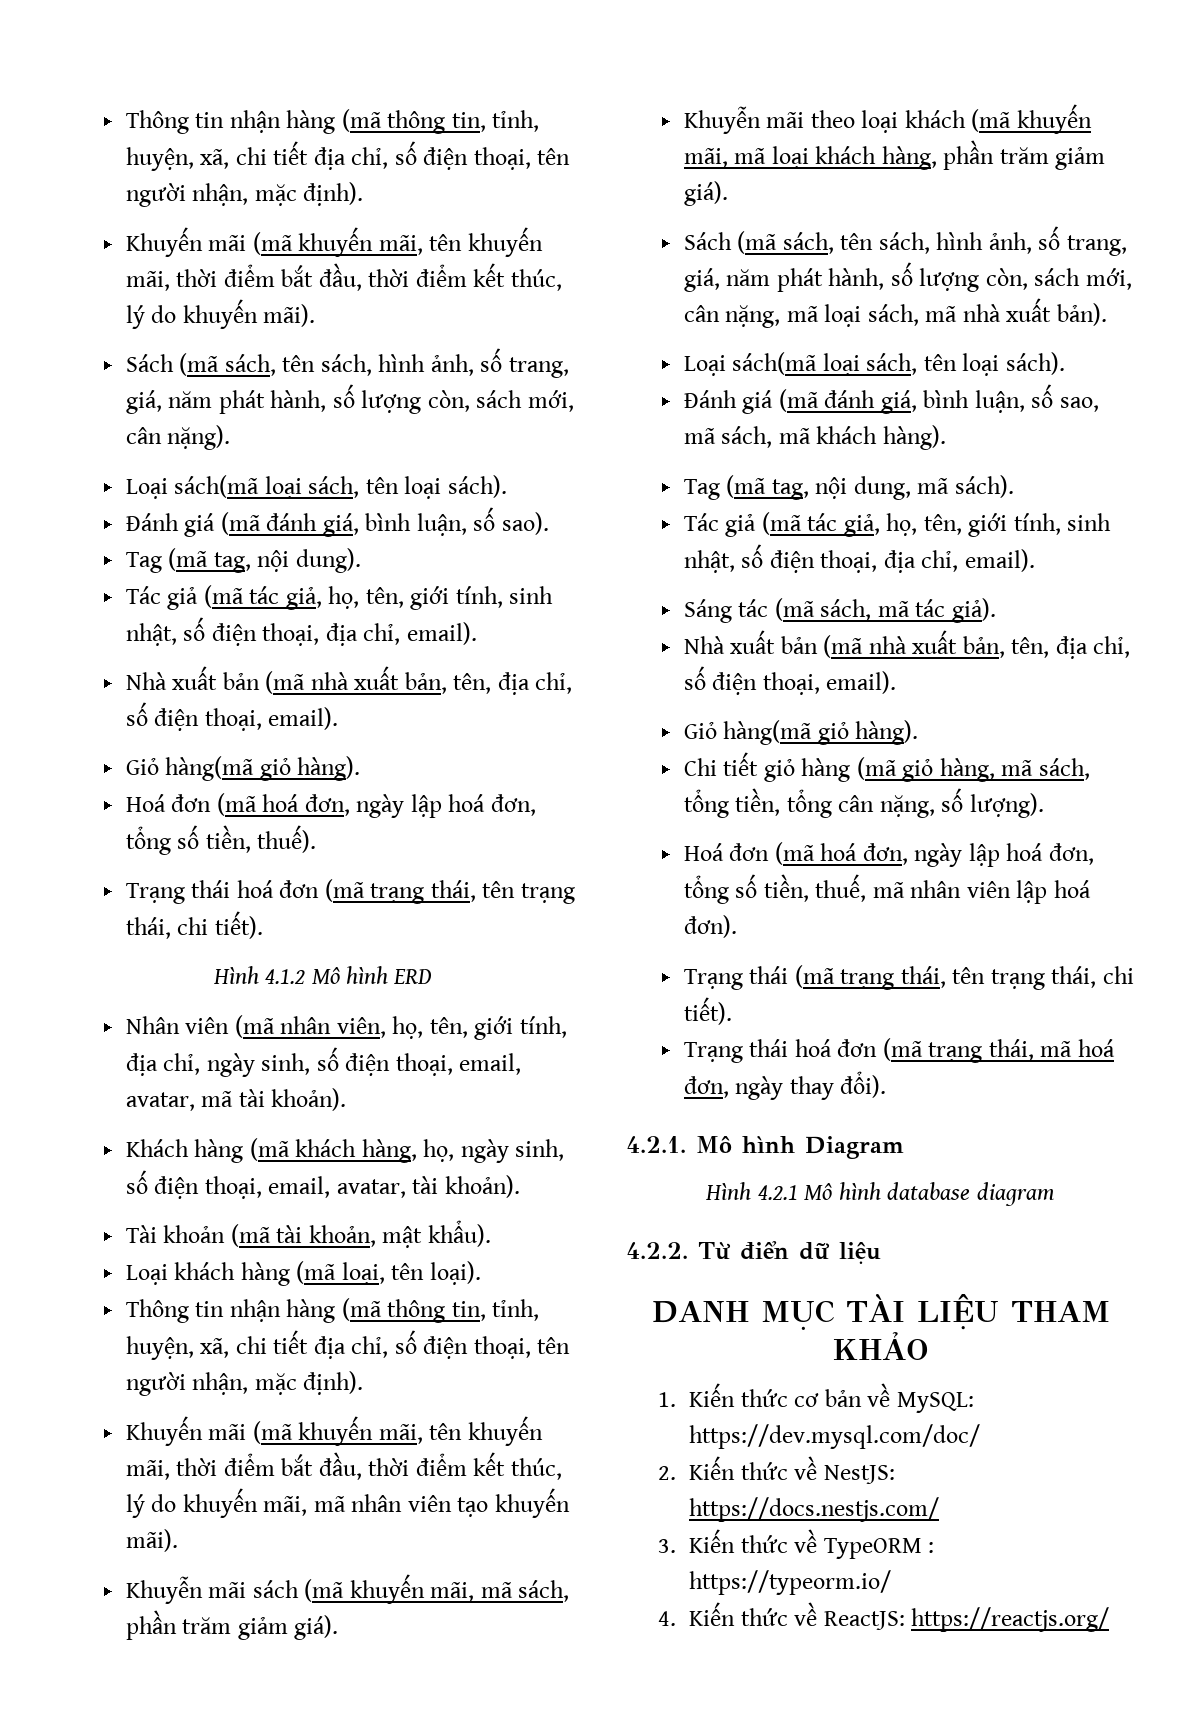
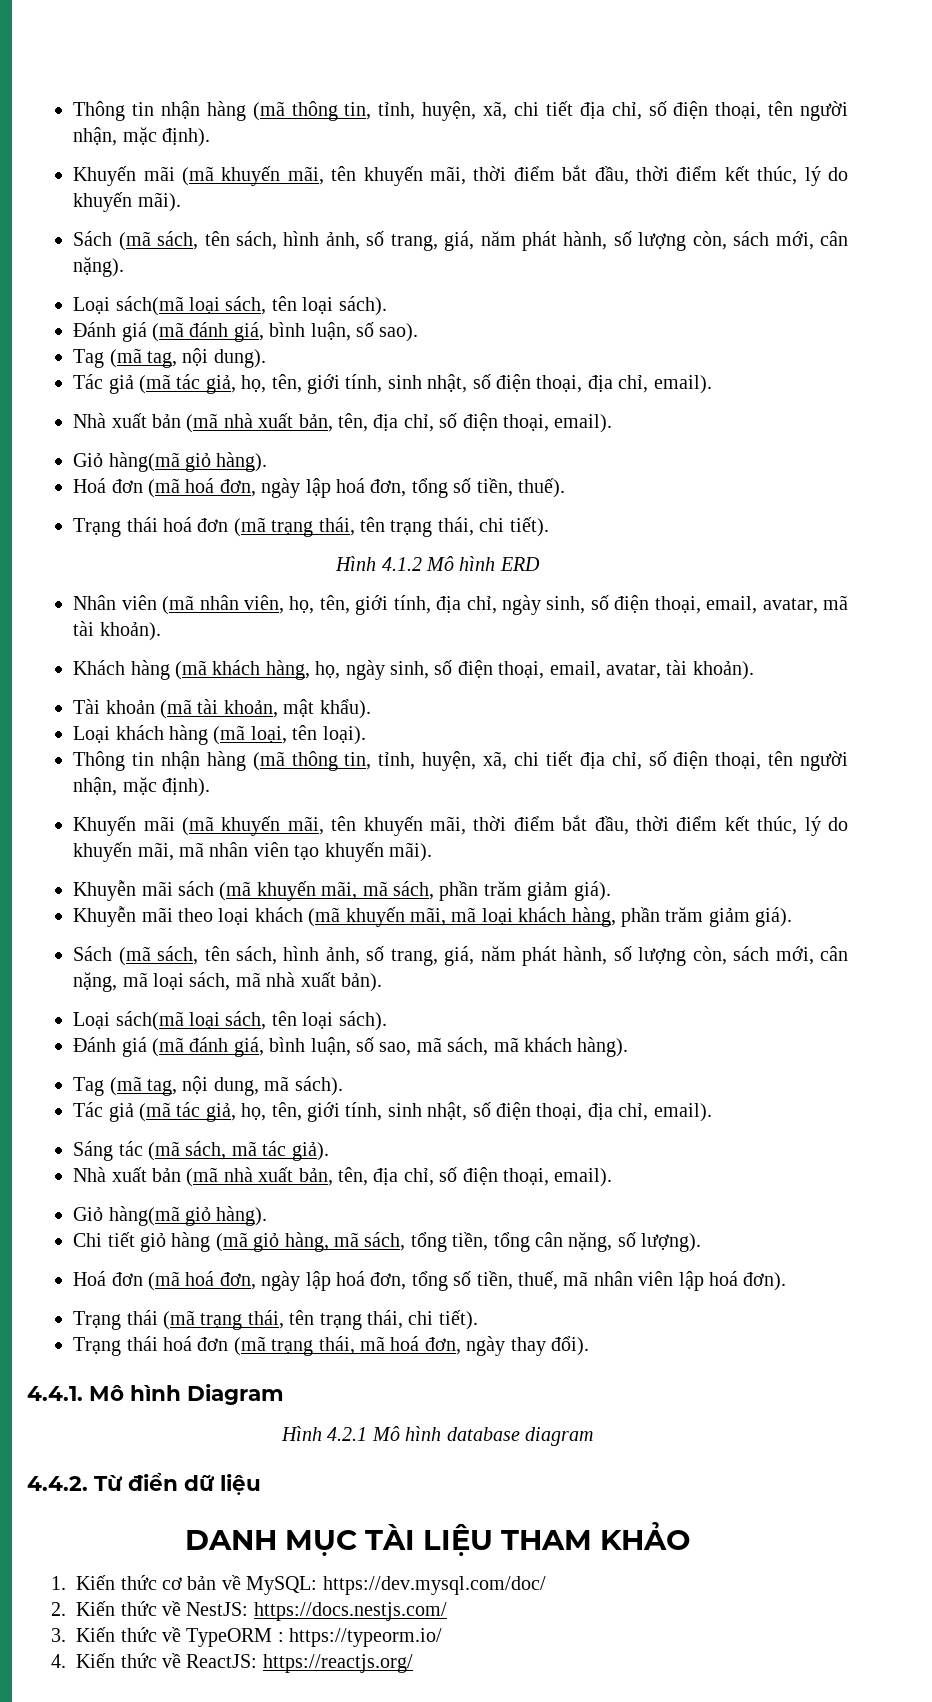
- 4.2.1. Mô hình Diagram
+ 4.4.1. Mô hình Diagram
- 4.2.2. Từ điển dữ liệu
+ 4.4.2. Từ điển dữ liệu

